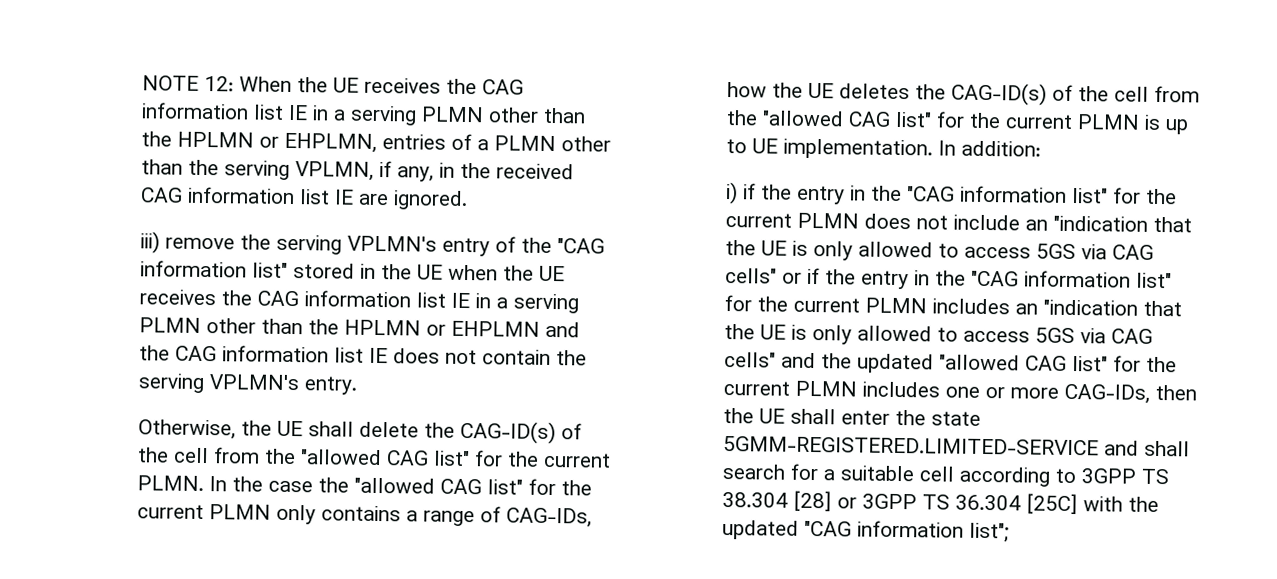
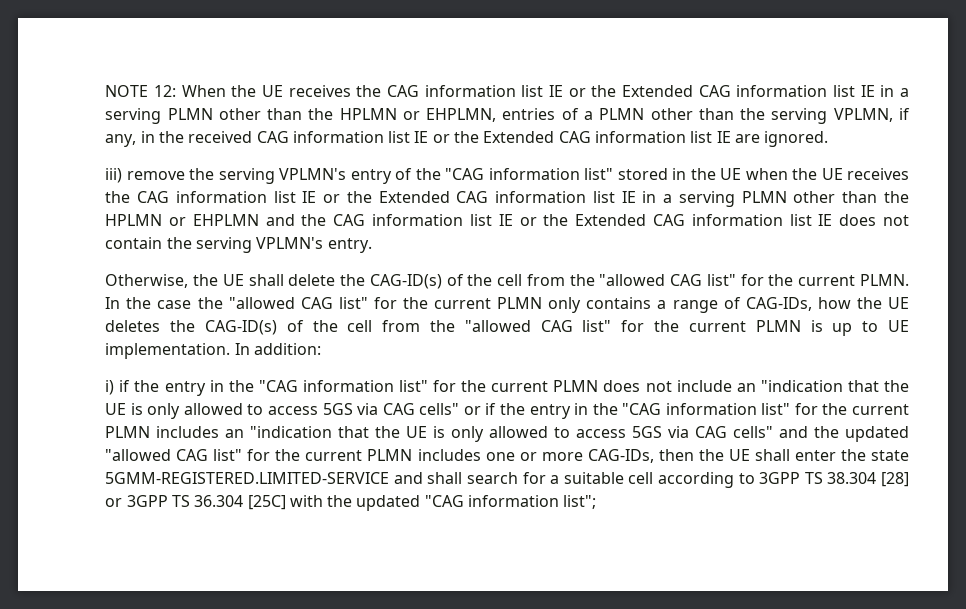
- NOTE 12: When the UE receives the CAG information list IE in a serving PLMN other than the HPLMN or EHPLMN, entries of a PLMN other than the serving VPLMN, if any, in the received CAG information list IE are ignored.
+ NOTE 12: When the UE receives the CAG information list IE or the Extended CAG information list IE in a serving PLMN other than the HPLMN or EHPLMN, entries of a PLMN other than the serving VPLMN, if any, in the received CAG information list IE or the Extended CAG information list IE are ignored.
- iii) remove the serving VPLMN's entry of the "CAG information list" stored in the UE when the UE receives the CAG information list IE in a serving PLMN other than the HPLMN or EHPLMN and the CAG information list IE does not contain the serving VPLMN's entry.
+ iii) remove the serving VPLMN's entry of the "CAG information list" stored in the UE when the UE receives the CAG information list IE or the Extended CAG information list IE in a serving PLMN other than the HPLMN or EHPLMN and the CAG information list IE or the Extended CAG information list IE does not contain the serving VPLMN's entry.

